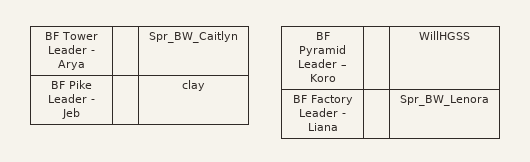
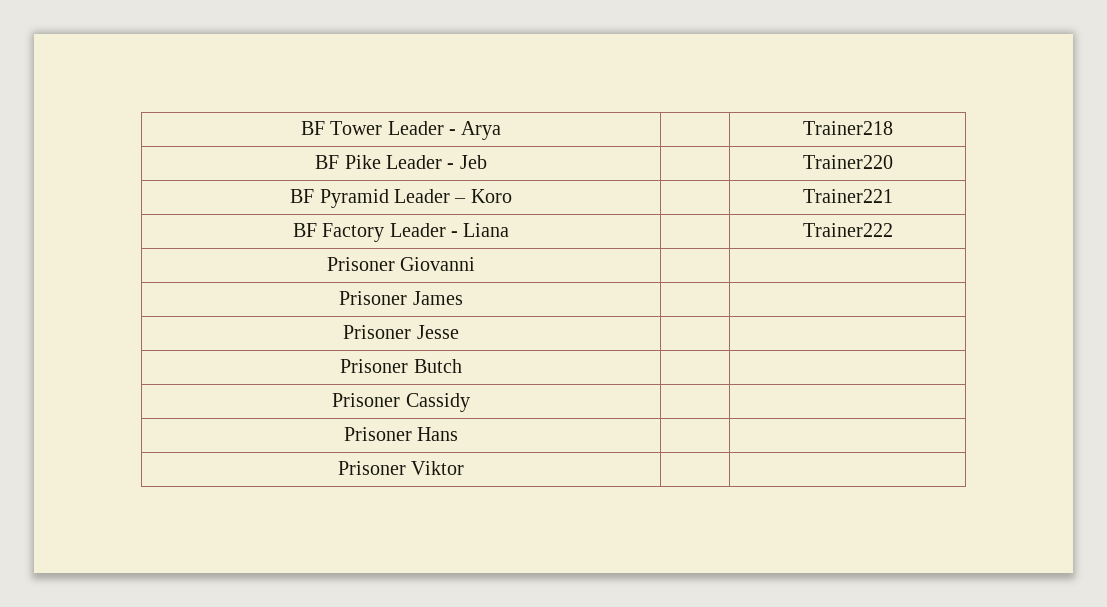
- BF Tower Leader - Arya | | Spr_BW_Caitlyn
+ BF Tower Leader - Arya | | Trainer218
- BF Pike Leader - Jeb | | clay
+ BF Pike Leader - Jeb | | Trainer220
- BF Pyramid Leader – Koro | | WillHGSS
+ BF Pyramid Leader – Koro | | Trainer221
- BF Factory Leader - Liana | | Spr_BW_Lenora
+ BF Factory Leader - Liana | | Trainer222
+ Prisoner Giovanni | |
+ Prisoner James | |
+ Prisoner Jesse | |
+ Prisoner Butch | |
+ Prisoner Cassidy | |
+ Prisoner Hans | |
+ Prisoner Viktor | |

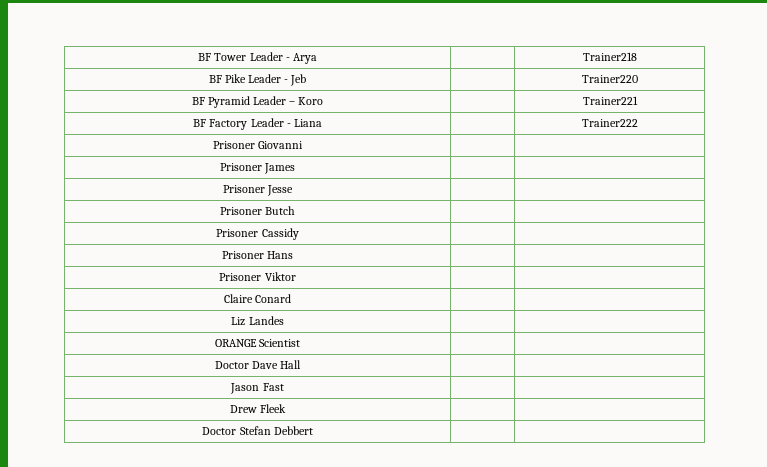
+ Claire Conard | |
+ Liz Landes | |
+ ORANGE Scientist | |
+ Doctor Dave Hall | |
+ Jason Fast | |
+ Drew Fleek | |
+ Doctor Stefan Debbert | |

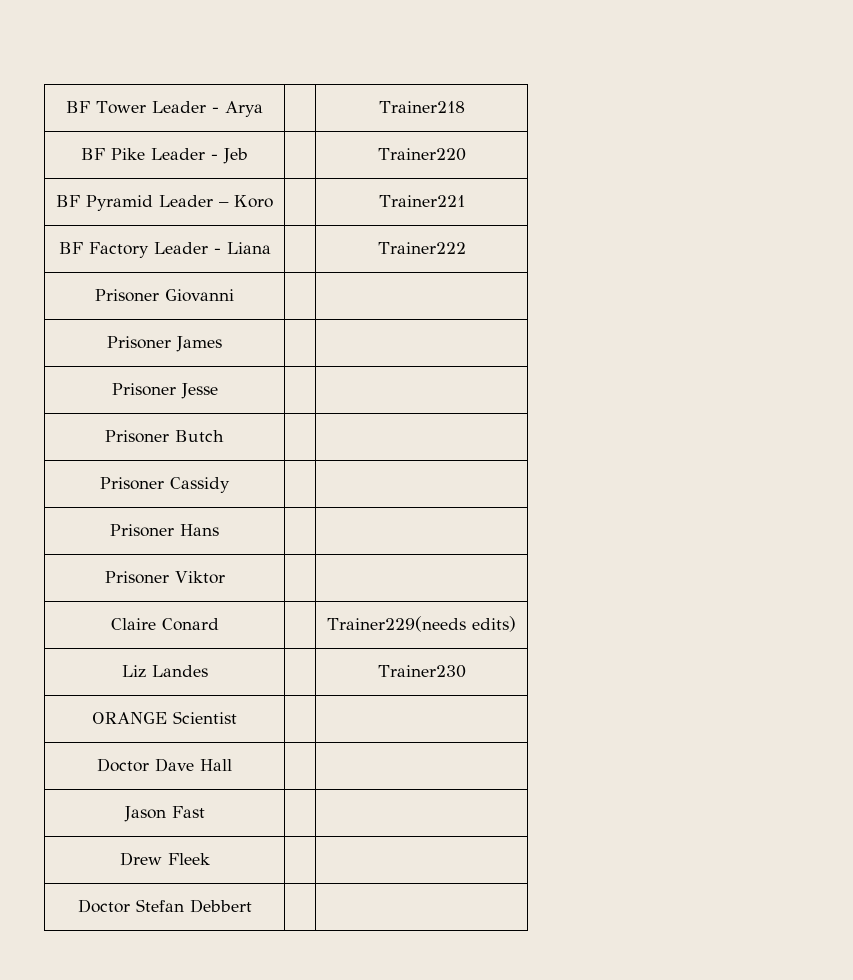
- Claire Conard | |
+ Claire Conard | | Trainer229(needs edits)
- Liz Landes | |
+ Liz Landes | | Trainer230

